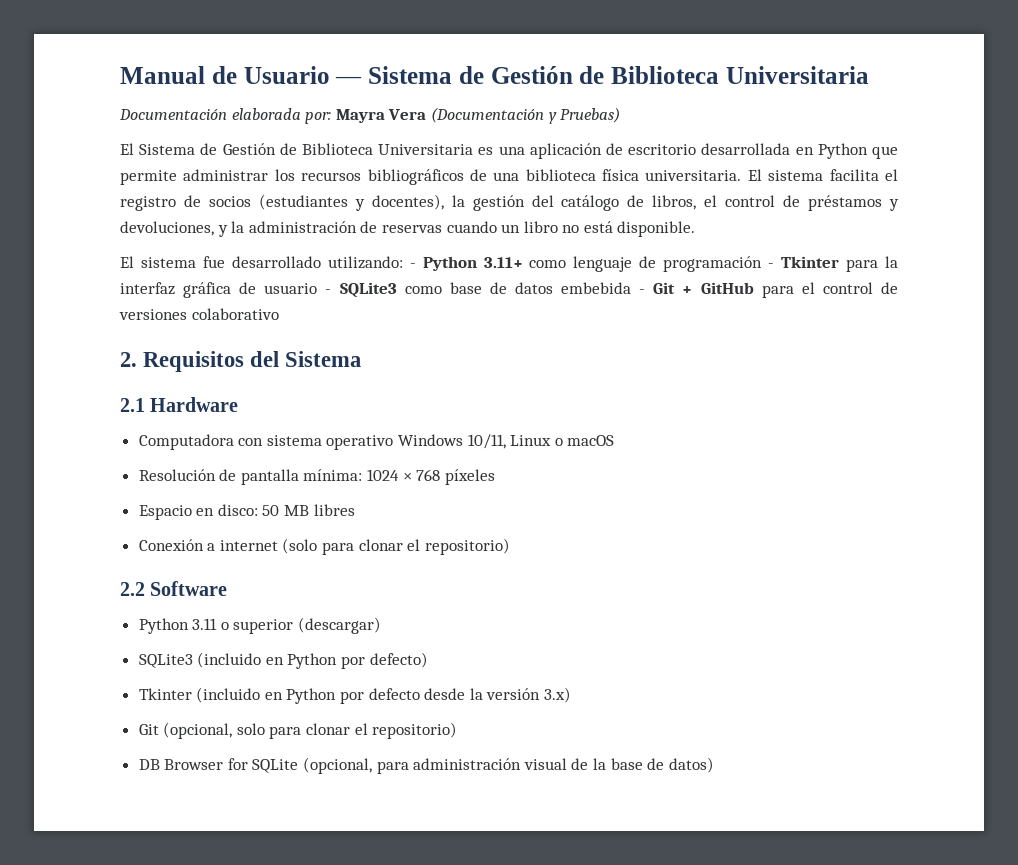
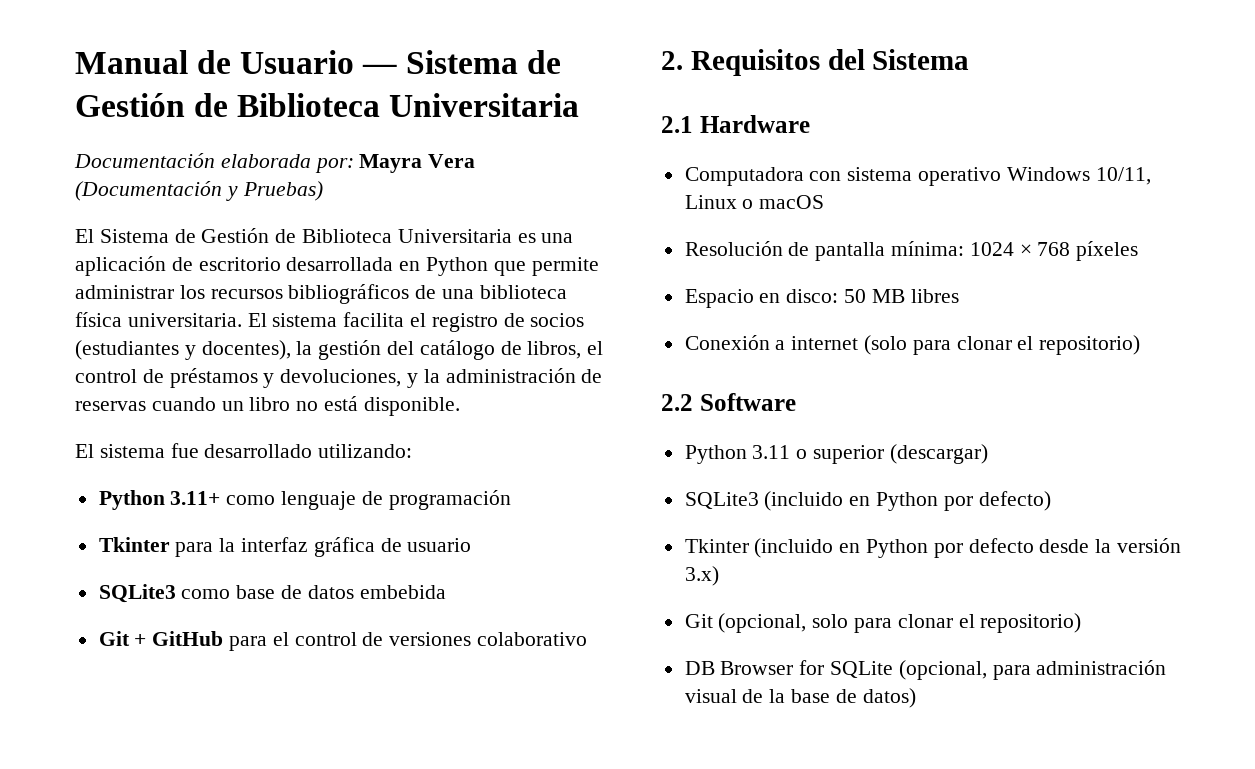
- El sistema fue desarrollado utilizando: - Python 3.11+ como lenguaje de programación - Tkinter para la interfaz gráfica de usuario - SQLite3 como base de datos embebida - Git + GitHub para el control de versiones colaborativo
+ El sistema fue desarrollado utilizando:
+ Python 3.11+ como lenguaje de programación
+ Tkinter para la interfaz gráfica de usuario
+ SQLite3 como base de datos embebida
+ Git + GitHub para el control de versiones colaborativo

